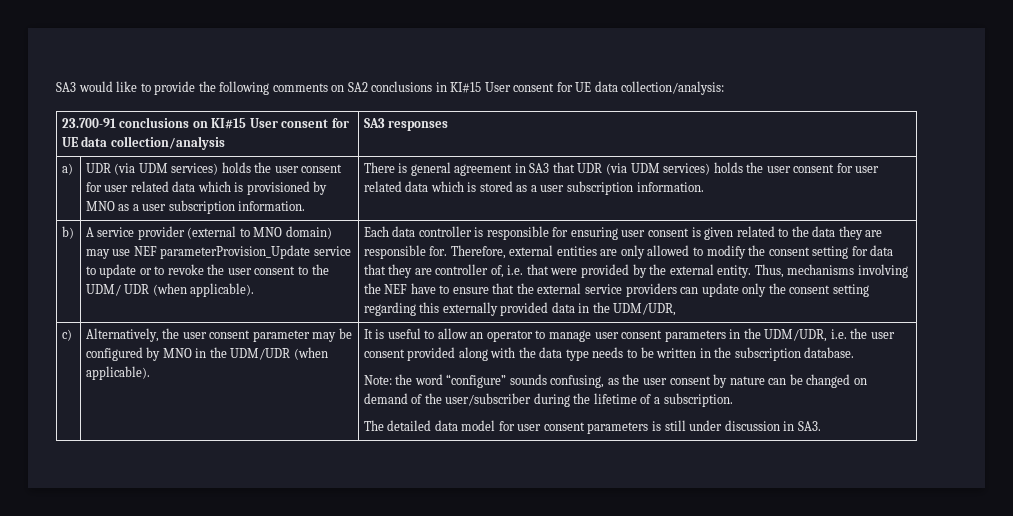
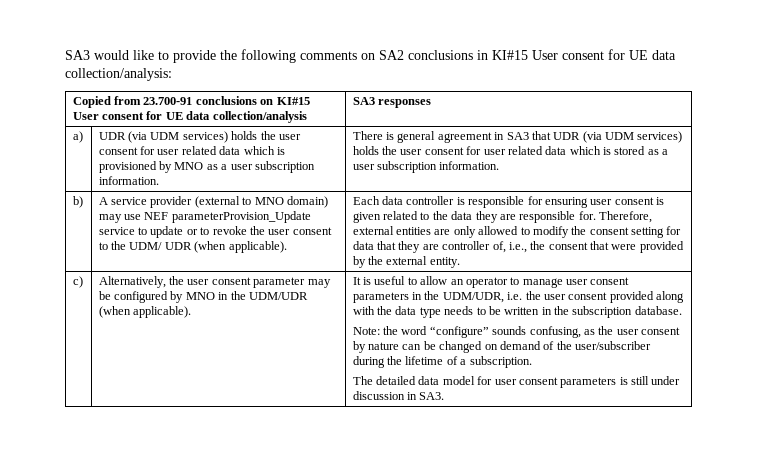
- 23.700-91 conclusions on KI#15 User consent for UE data collection/analysis | SA3 responses
+ Copied from 23.700-91 conclusions on KI#15 User consent for UE data collection/analysis | SA3 responses
- Therefore, external entities are only allowed to modify the consent setting for data that they are controller of, i.e. that were provided by the external entity. Thus, mechanisms involving the NEF have to ensure that the external service providers can update only the consent setting regarding this externally provided data in the UDM/UDR,
+ Therefore, external entities are only allowed to modify the consent setting for data that they are controller of, i.e., the consent that were provided by the external entity.

